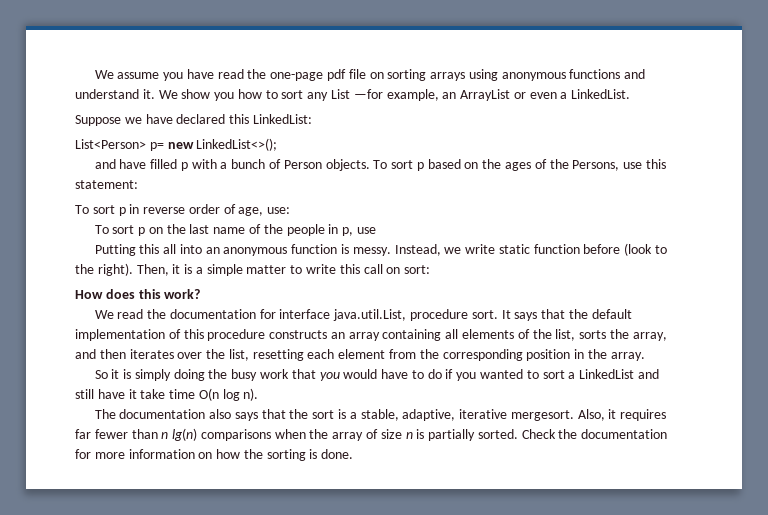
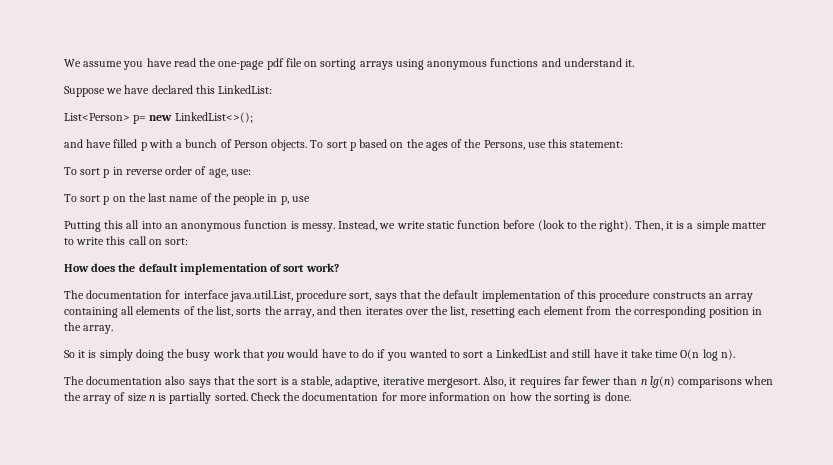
- We show you how to sort any List —for example, an ArrayList or even a LinkedList.
- How does this work?
- We read the documentation for interface java.util.List, procedure sort. It says that the default implementation of this procedure constructs an array containing all elements of the list, sorts the array, and then iterates over the list, resetting each element from the corresponding position in the array.
+ How does the default implementation of sort work?
+ The documentation for interface java.util.List, procedure sort, says that the default implementation of this procedure constructs an array containing all elements of the list, sorts the array, and then iterates over the list, resetting each element from the corresponding position in the array.

